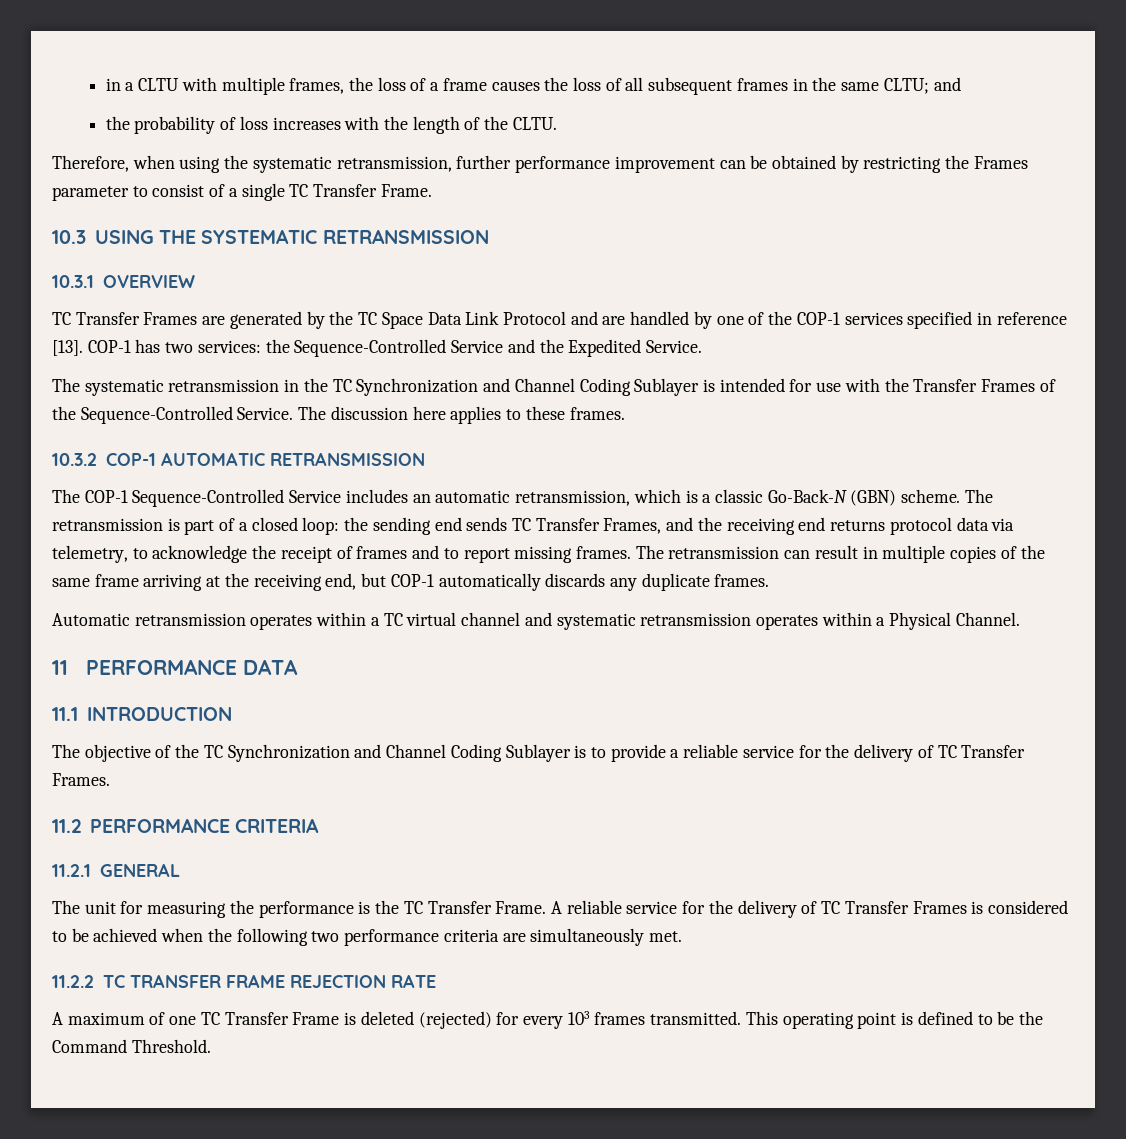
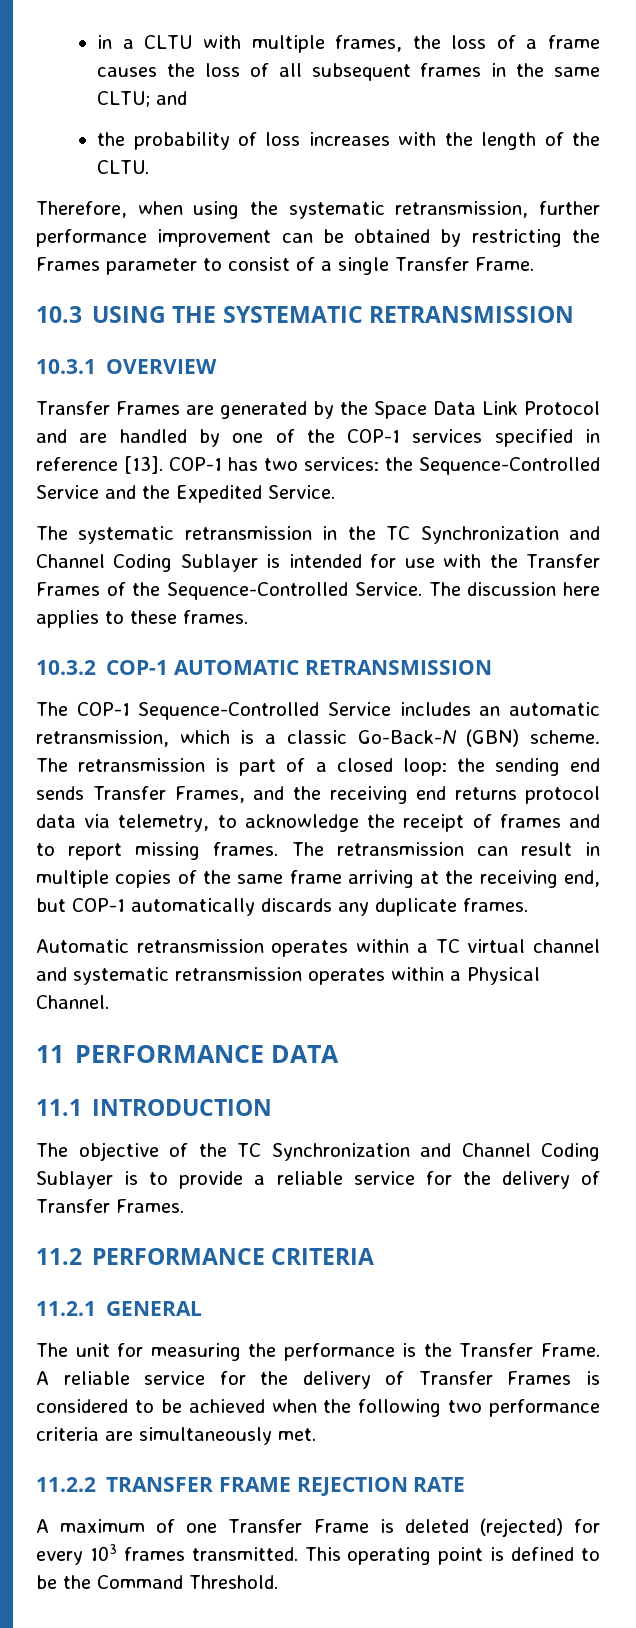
- Therefore, when using the systematic retransmission, further performance improvement can be obtained by restricting the Frames parameter to consist of a single TC Transfer Frame.
+ Therefore, when using the systematic retransmission, further performance improvement can be obtained by restricting the Frames parameter to consist of a single Transfer Frame.
- TC Transfer Frames are generated by the TC Space Data Link Protocol and are handled by one of the COP-1 services specified in reference [13].
+ Transfer Frames are generated by the Space Data Link Protocol and are handled by one of the COP-1 services specified in reference [13].
- The retransmission is part of a closed loop: the sending end sends TC Transfer Frames, and the receiving end returns protocol data via telemetry, to acknowledge the receipt of frames and to report missing frames.
+ The retransmission is part of a closed loop: the sending end sends Transfer Frames, and the receiving end returns protocol data via telemetry, to acknowledge the receipt of frames and to report missing frames.
- The objective of the TC Synchronization and Channel Coding Sublayer is to provide a reliable service for the delivery of TC Transfer Frames.
+ The objective of the TC Synchronization and Channel Coding Sublayer is to provide a reliable service for the delivery of Transfer Frames.
- The unit for measuring the performance is the TC Transfer Frame.
+ The unit for measuring the performance is the Transfer Frame.
- A reliable service for the delivery of TC Transfer Frames is considered to be achieved when the following two performance criteria are simultaneously met.
+ A reliable service for the delivery of Transfer Frames is considered to be achieved when the following two performance criteria are simultaneously met.
- 11.2.2 TC TRANSFER FRAME REJECTION RATE
+ 11.2.2 TRANSFER FRAME REJECTION RATE
- A maximum of one TC Transfer Frame is deleted (rejected) for every 103 frames transmitted.
+ A maximum of one Transfer Frame is deleted (rejected) for every 103 frames transmitted.

